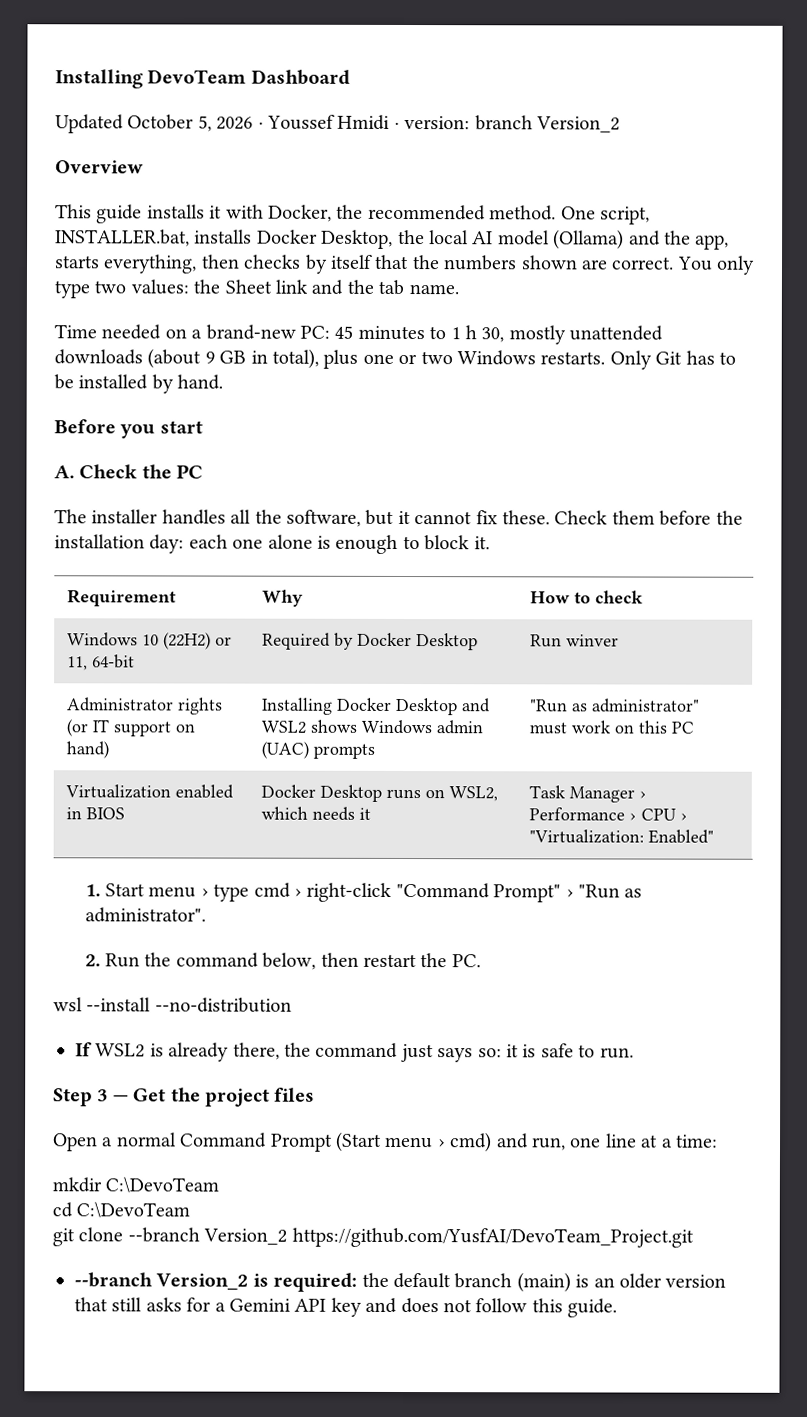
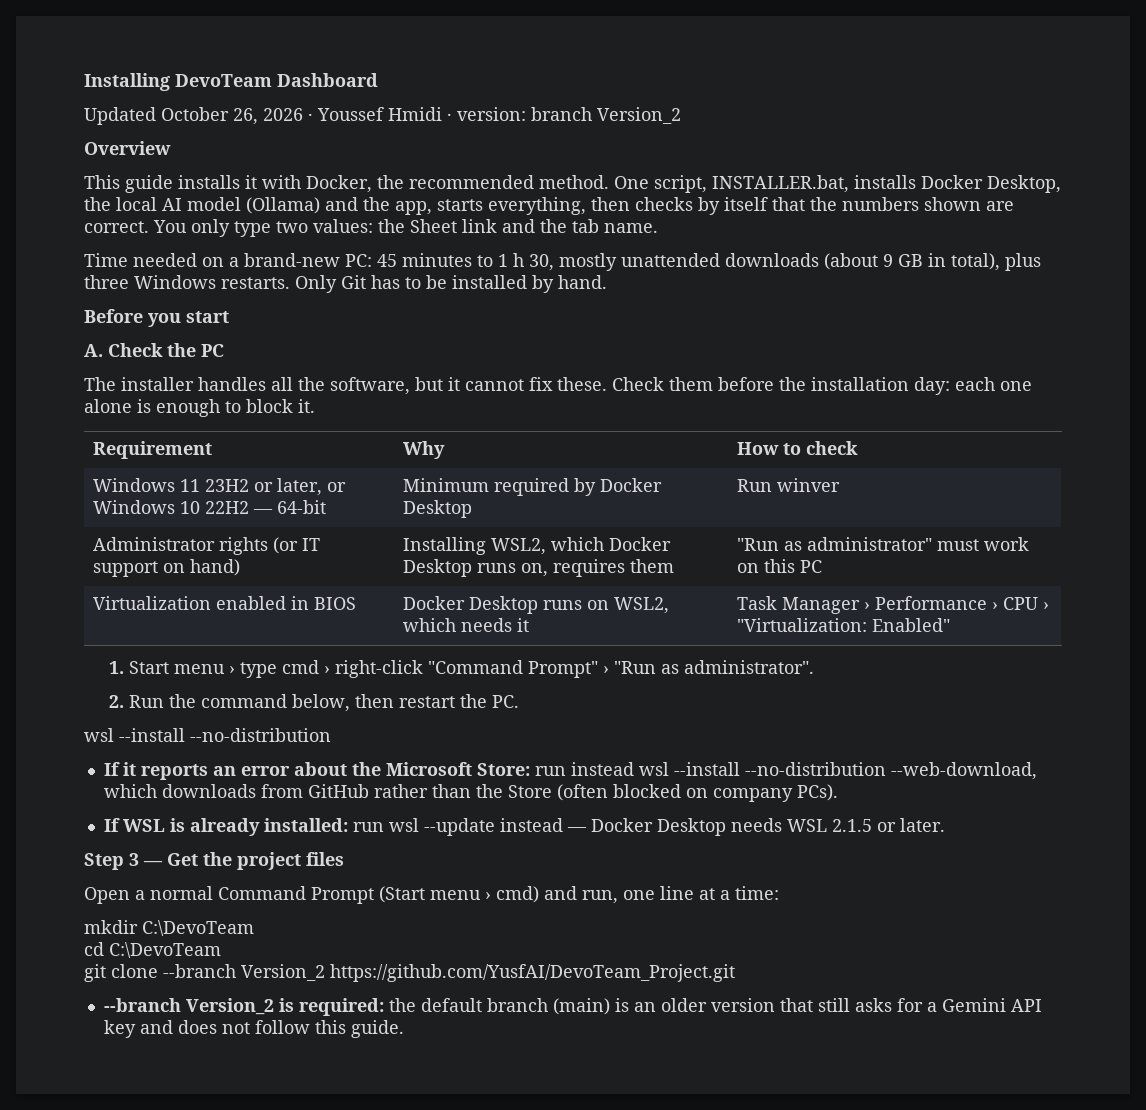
- Updated October 5, 2026 · Youssef Hmidi · version: branch Version_2
+ Updated October 26, 2026 · Youssef Hmidi · version: branch Version_2
- Time needed on a brand-new PC: 45 minutes to 1 h 30, mostly unattended downloads (about 9 GB in total), plus one or two Windows restarts.
+ Time needed on a brand-new PC: 45 minutes to 1 h 30, mostly unattended downloads (about 9 GB in total), plus three Windows restarts.
- Windows 10 (22H2) or 11, 64-bit | Required by Docker Desktop | Run winver
+ Windows 11 23H2 or later, or Windows 10 22H2 — 64-bit | Minimum required by Docker Desktop | Run winver
- Administrator rights (or IT support on hand) | Installing Docker Desktop and WSL2 shows Windows admin (UAC) prompts | "Run as administrator" must work on this PC
+ Administrator rights (or IT support on hand) | Installing WSL2, which Docker Desktop runs on, requires them | "Run as administrator" must work on this PC
- If WSL2 is already there, the command just says so: it is safe to run.
+ If it reports an error about the Microsoft Store: run instead wsl --install --no-distribution --web-download, which downloads from GitHub rather than the Store (often blocked on company PCs).
+ If WSL is already installed: run wsl --update instead — Docker Desktop needs WSL 2.1.5 or later.

